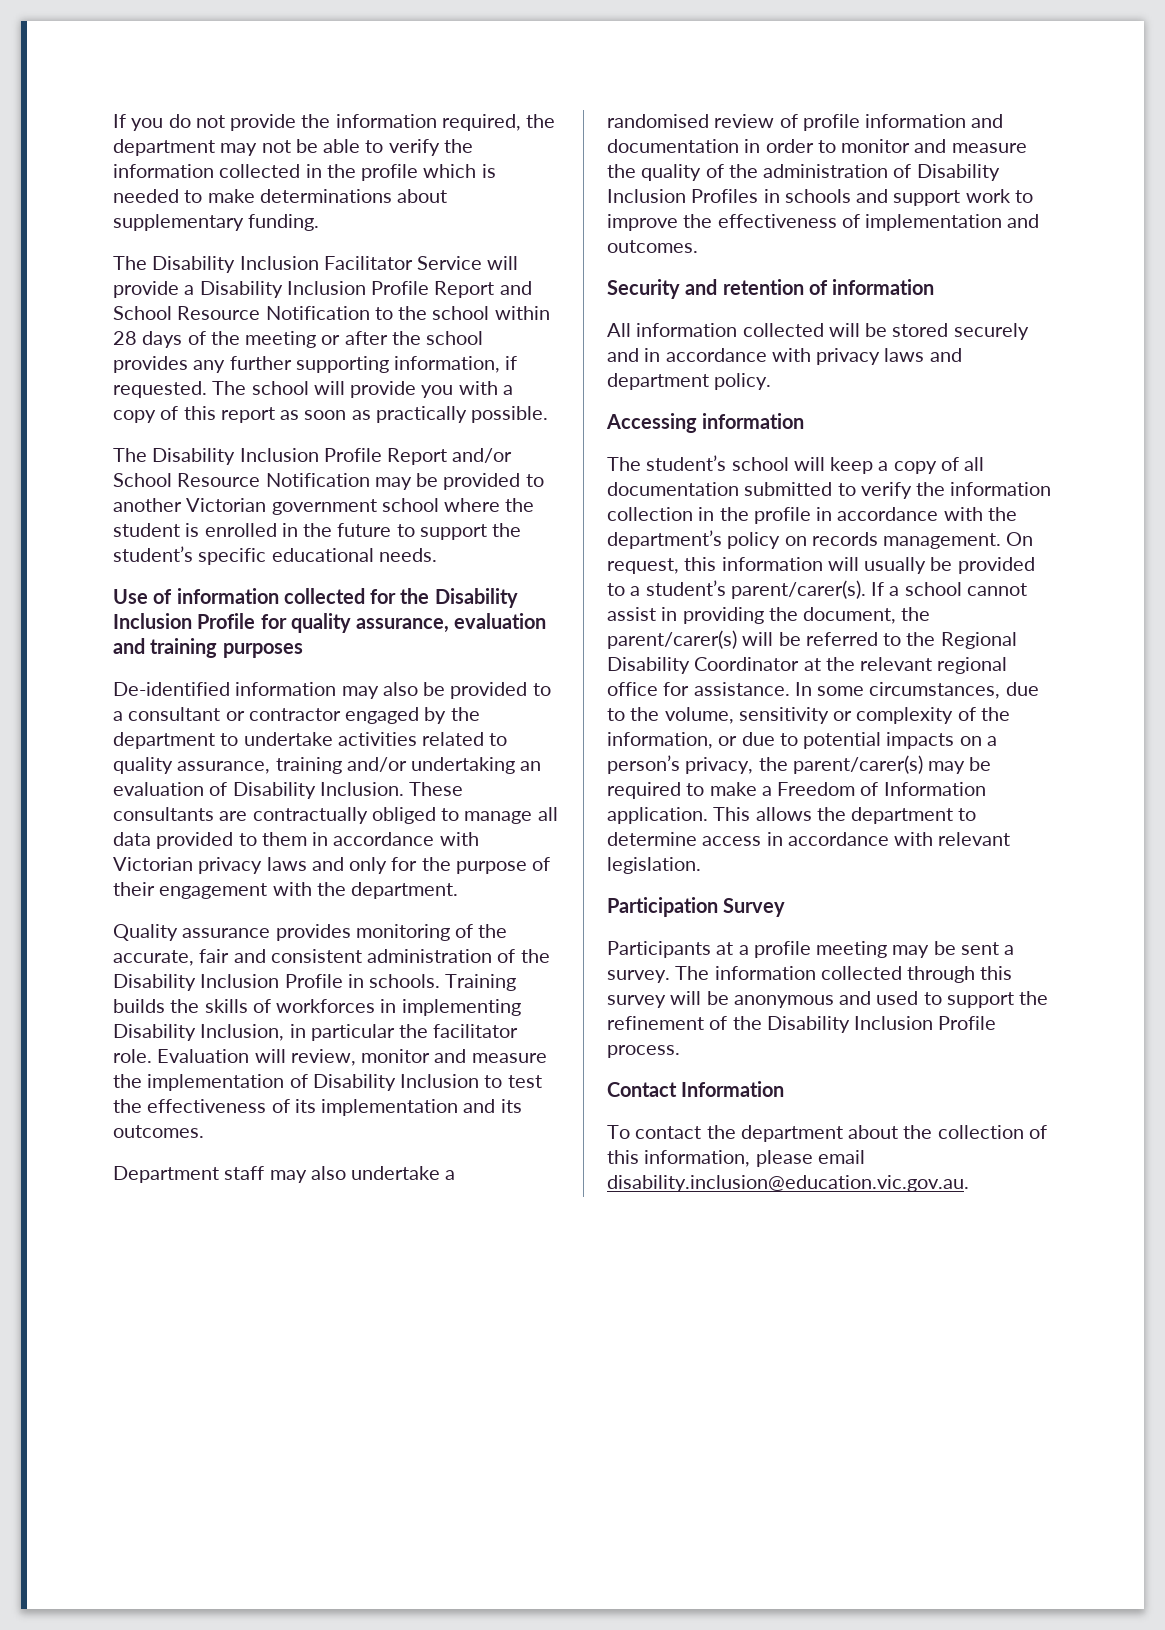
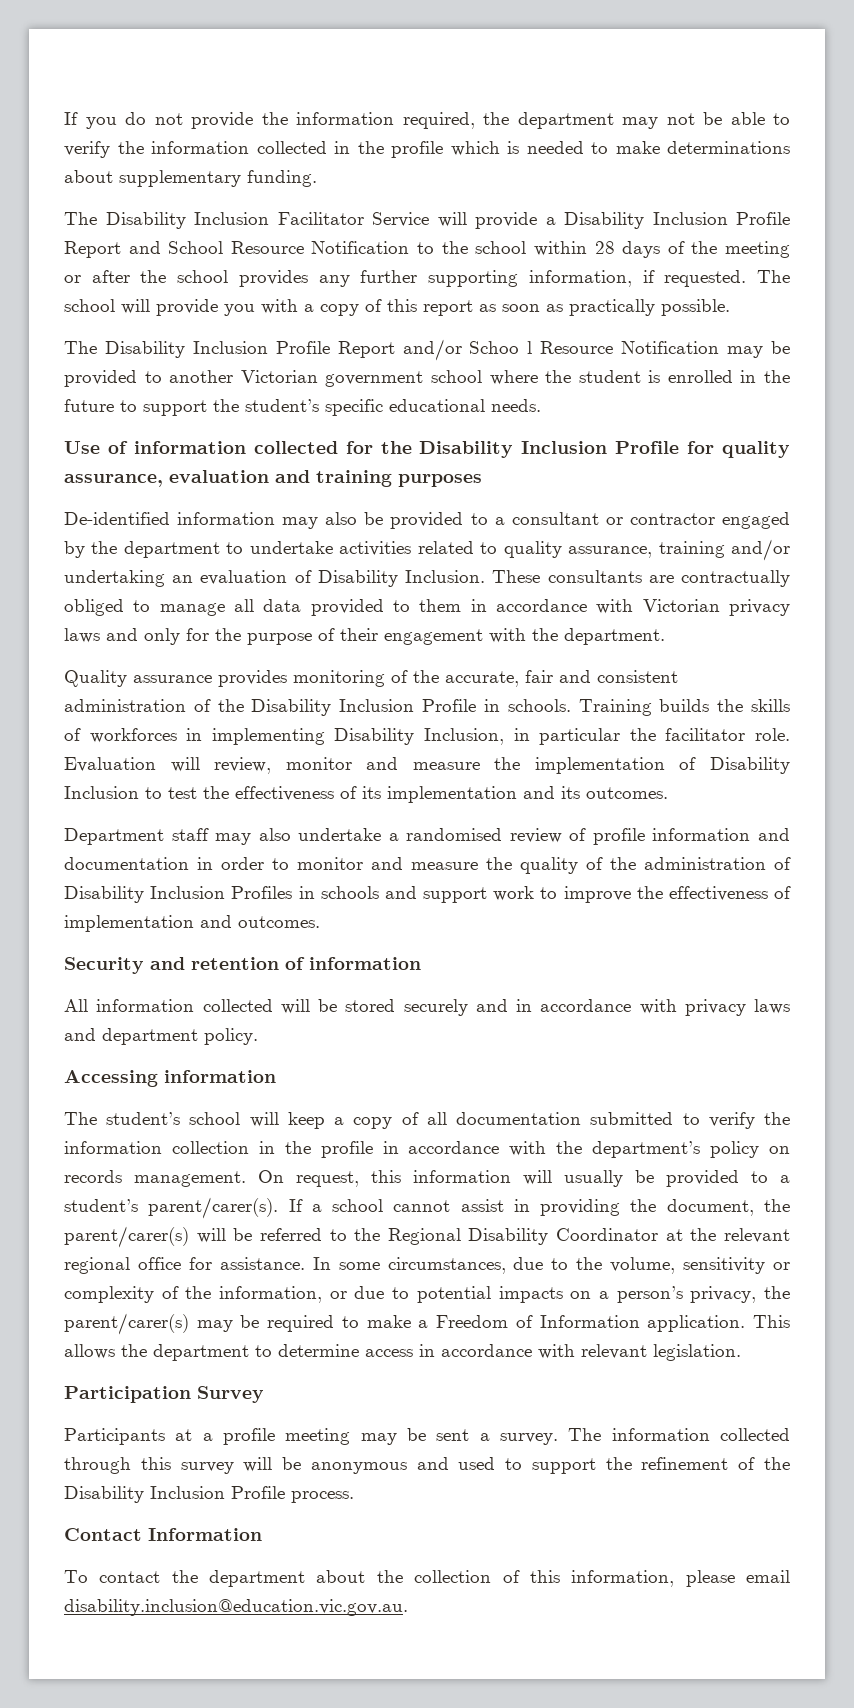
- The Disability Inclusion Profile Report and/or School Resource Notification may be provided to another Victorian government school where the student is enrolled in the future to support the student’s specific educational needs.
+ The Disability Inclusion Profile Report and/or Schoo l Resource Notification may be provided to another Victorian government school where the student is enrolled in the future to support the student’s specific educational needs.

